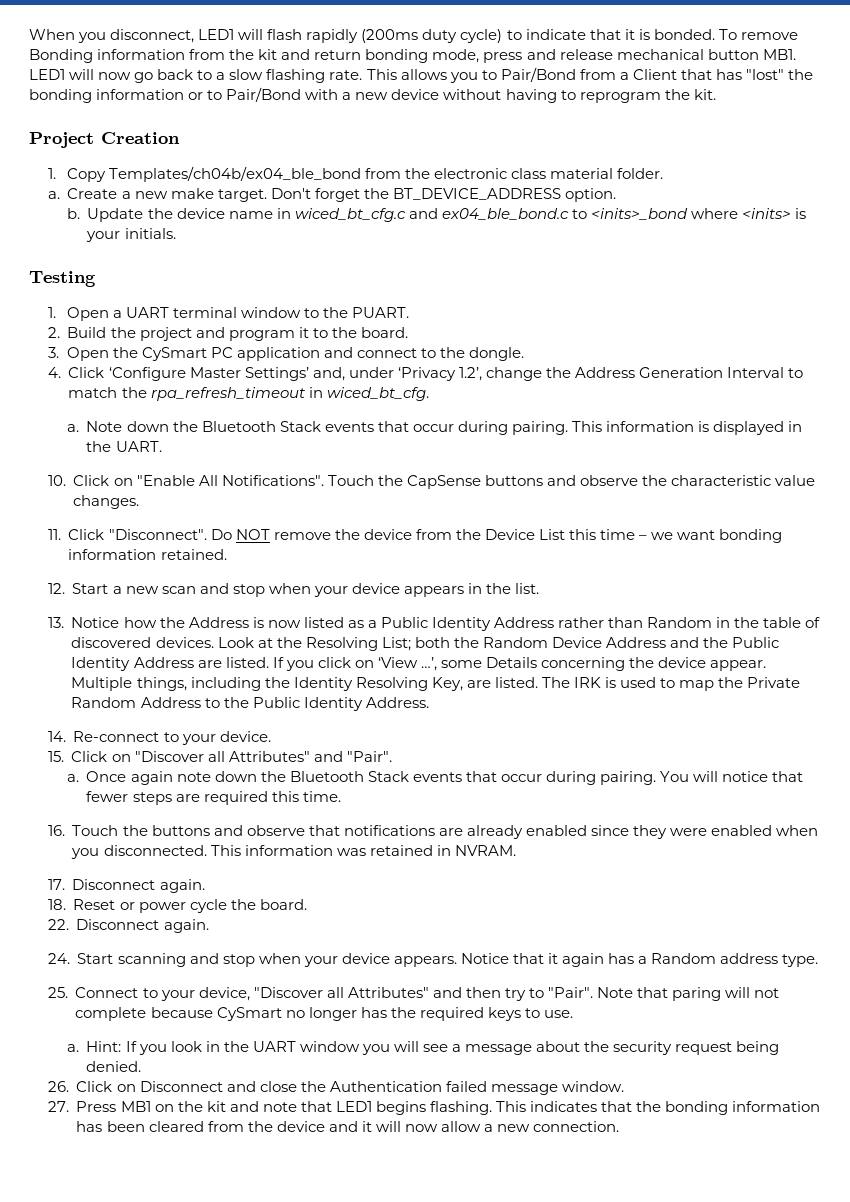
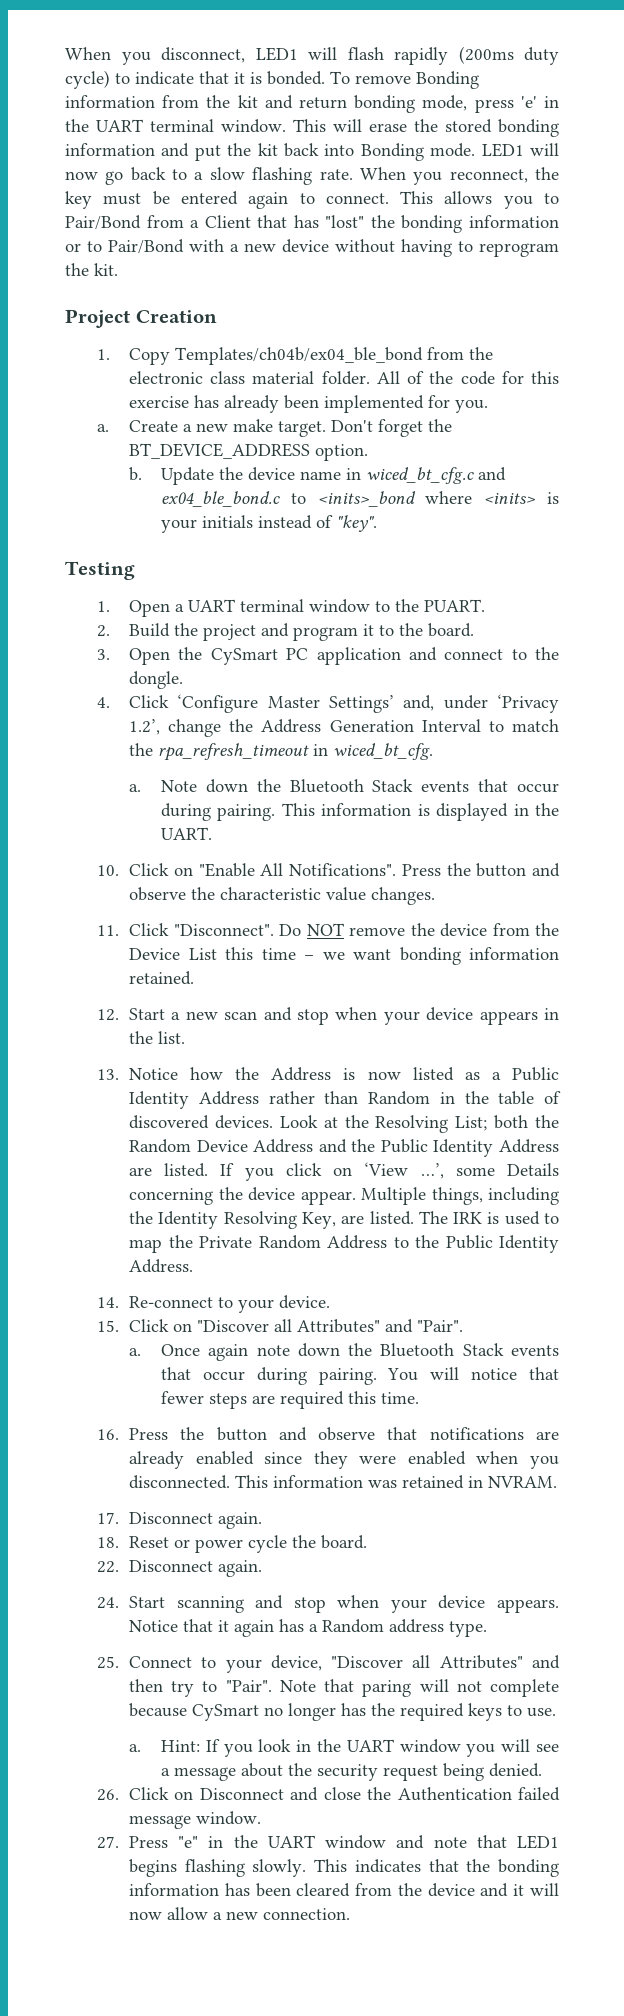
- To remove Bonding information from the kit and return bonding mode, press and release mechanical button MB1. LED1 will now go back to a slow flashing rate.
+ To remove Bonding information from the kit and return bonding mode, press 'e' in the UART terminal window. This will erase the stored bonding information and put the kit back into Bonding mode. LED1 will now go back to a slow flashing rate.
+ When you reconnect, the key must be entered again to connect.
+ All of the code for this exercise has already been implemented for you.
- Update the device name in wiced_bt_cfg.c and ex04_ble_bond.c to <inits>_bond where <inits> is your initials.
+ Update the device name in wiced_bt_cfg.c and ex04_ble_bond.c to <inits>_bond where <inits> is your initials instead of "key".
- Touch the CapSense buttons and observe the characteristic value changes.
+ Press the button and observe the characteristic value changes.
- 16. Touch the buttons and observe that notifications are already enabled since they were enabled when you disconnected.
+ 16. Press the button and observe that notifications are already enabled since they were enabled when you disconnected.
- 27. Press MB1 on the kit and note that LED1 begins flashing.
+ 27. Press "e" in the UART window and note that LED1 begins flashing slowly.

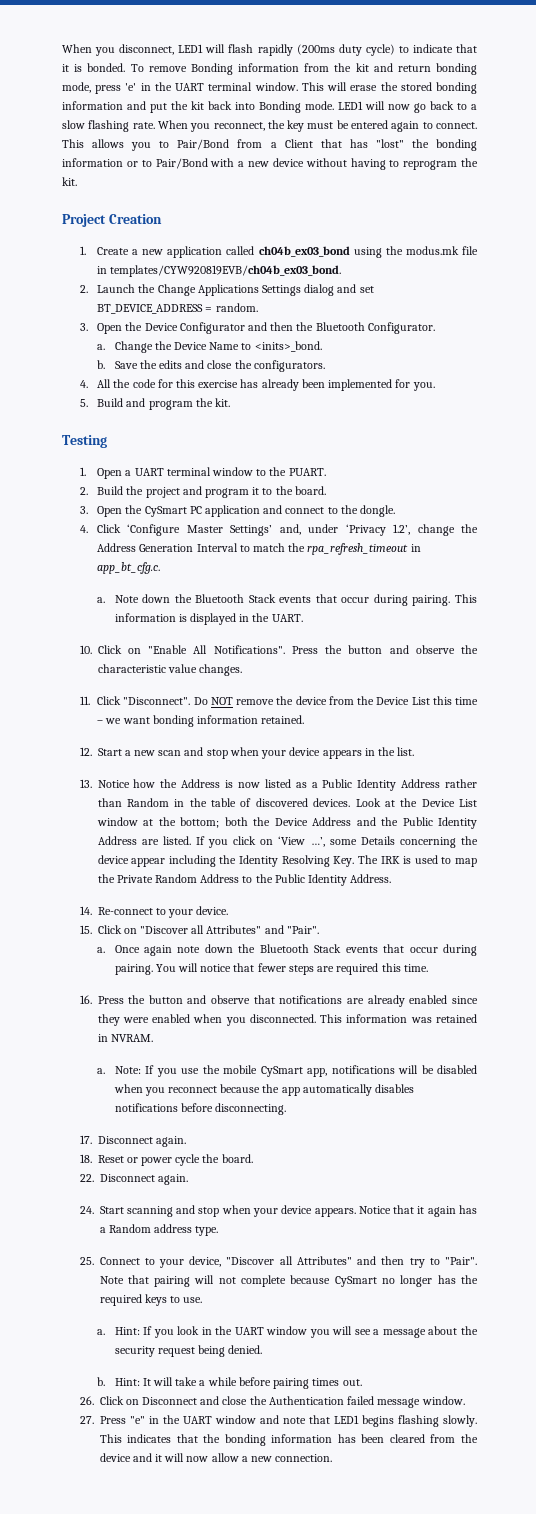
- 1. Copy Templates/ch04b/ex04_ble_bond from the electronic class material folder. All of the code for this exercise has already been implemented for you.
+ 1. Create a new application called ch04b_ex03_bond using the modus.mk file in templates/CYW920819EVB/ch04b_ex03_bond.
+ 2. Launch the Change Applications Settings dialog and set BT_DEVICE_ADDRESS = random.
+ 3. Open the Device Configurator and then the Bluetooth Configurator.
+ a. Change the Device Name to <inits>_bond.
+ b. Save the edits and close the configurators.
+ 4. All the code for this exercise has already been implemented for you.
- a. Create a new make target. Don't forget the BT_DEVICE_ADDRESS option.
- b. Update the device name in wiced_bt_cfg.c and ex04_ble_bond.c to <inits>_bond where <inits> is your initials instead of "key".
+ 5. Build and program the kit.
- 4. Click ‘Configure Master Settings’ and, under ‘Privacy 1.2’, change the Address Generation Interval to match the rpa_refresh_timeout in wiced_bt_cfg.
+ 4. Click ‘Configure Master Settings’ and, under ‘Privacy 1.2’, change the Address Generation Interval to match the rpa_refresh_timeout in app_bt_cfg.c.
- Look at the Resolving List; both the Random Device Address and the Public Identity Address are listed.
+ Look at the Device List window at the bottom; both the Device Address and the Public Identity Address are listed.
- If you click on ‘View …’, some Details concerning the device appear. Multiple things, including the Identity Resolving Key, are listed. The IRK is used to map the Private Random Address to the Public Identity Address.
+ If you click on ‘View …’, some Details concerning the device appear including the Identity Resolving Key. The IRK is used to map the Private Random Address to the Public Identity Address.
+ a. Note: If you use the mobile CySmart app, notifications will be disabled when you reconnect because the app automatically disables notifications before disconnecting.
- Note that paring will not complete because CySmart no longer has the required keys to use.
+ Note that pairing will not complete because CySmart no longer has the required keys to use.
+ b. Hint: It will take a while before pairing times out.

